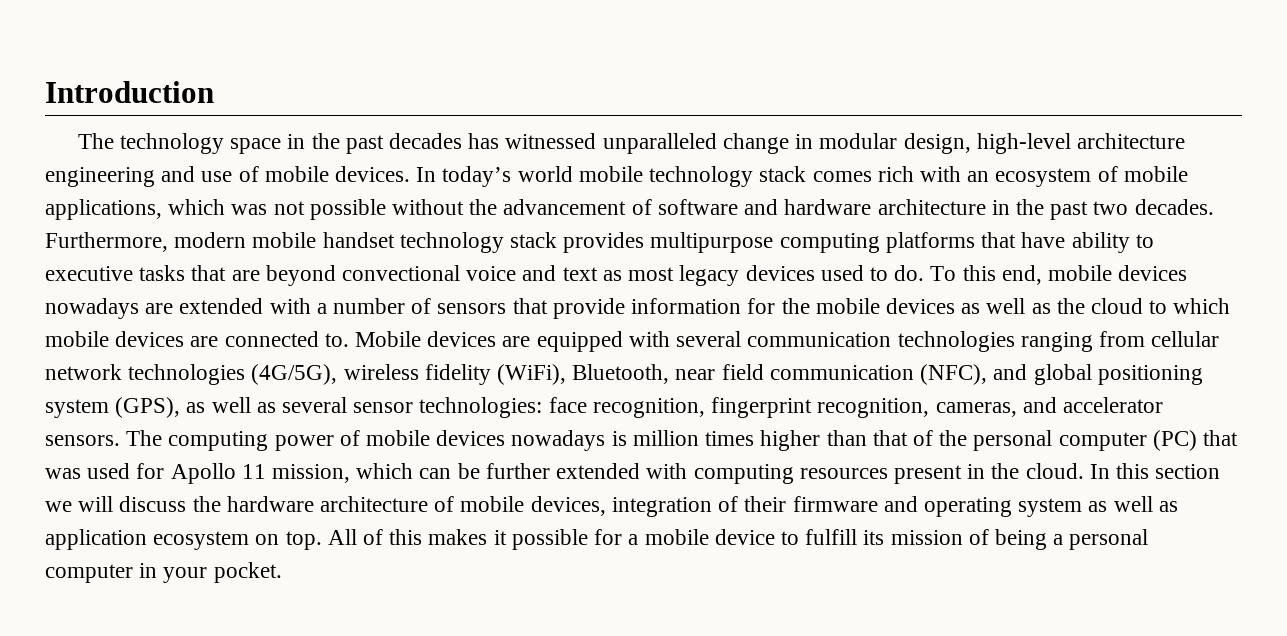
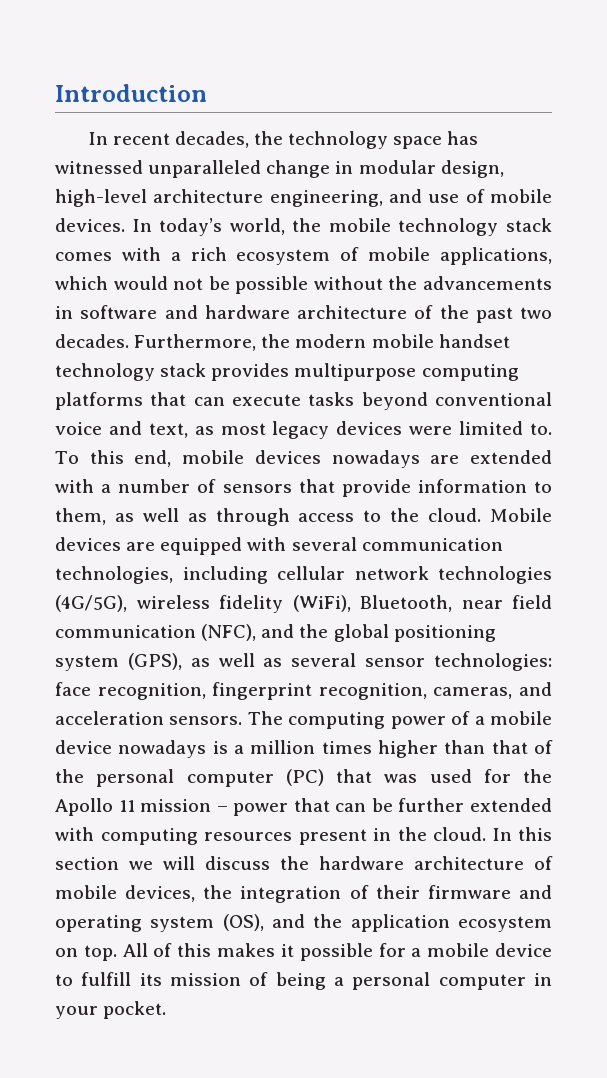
- The technology space in the past decades has witnessed unparalleled change in modular design, high-level architecture engineering and use of mobile devices.
+ In recent decades, the technology space has witnessed unparalleled change in modular design, high-level architecture engineering, and use of mobile devices.
- In today’s world mobile technology stack comes rich with an ecosystem of mobile applications, which was not possible without the advancement of software and hardware architecture in the past two decades.
+ In today’s world, the mobile technology stack comes with a rich ecosystem of mobile applications, which would not be possible without the advancements in software and hardware architecture of the past two decades.
- Furthermore, modern mobile handset technology stack provides multipurpose computing platforms that have ability to executive tasks that are beyond convectional voice and text as most legacy devices used to do.
+ Furthermore, the modern mobile handset technology stack provides multipurpose computing platforms that can execute tasks beyond conventional voice and text, as most legacy devices were limited to.
- To this end, mobile devices nowadays are extended with a number of sensors that provide information for the mobile devices as well as the cloud to which mobile devices are connected to.
+ To this end, mobile devices nowadays are extended with a number of sensors that provide information to them, as well as through access to the cloud.
- Mobile devices are equipped with several communication technologies ranging from cellular network technologies (4G/5G), wireless fidelity (WiFi), Bluetooth, near field communication (NFC), and global positioning system (GPS), as well as several sensor technologies: face recognition, fingerprint recognition, cameras, and accelerator sensors.
+ Mobile devices are equipped with several communication technologies, including cellular network technologies (4G/5G), wireless fidelity (WiFi), Bluetooth, near field communication (NFC), and the global positioning system (GPS), as well as several sensor technologies: face recognition, fingerprint recognition, cameras, and acceleration sensors.
- The computing power of mobile devices nowadays is million times higher than that of the personal computer (PC) that was used for Apollo 11 mission, which can be further extended with computing resources present in the cloud.
+ The computing power of a mobile device nowadays is a million times higher than that of the personal computer (PC) that was used for the Apollo 11 mission – power that can be further extended with computing resources present in the cloud.
- In this section we will discuss the hardware architecture of mobile devices, integration of their firmware and operating system as well as application ecosystem on top.
+ In this section we will discuss the hardware architecture of mobile devices, the integration of their firmware and operating system (OS), and the application ecosystem on top.

